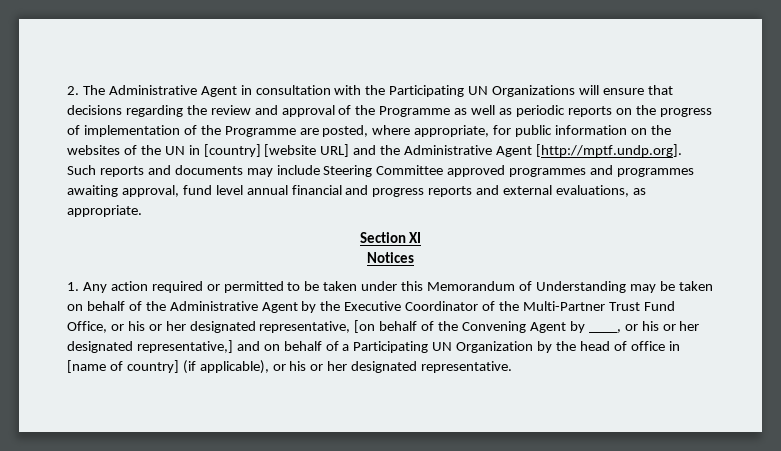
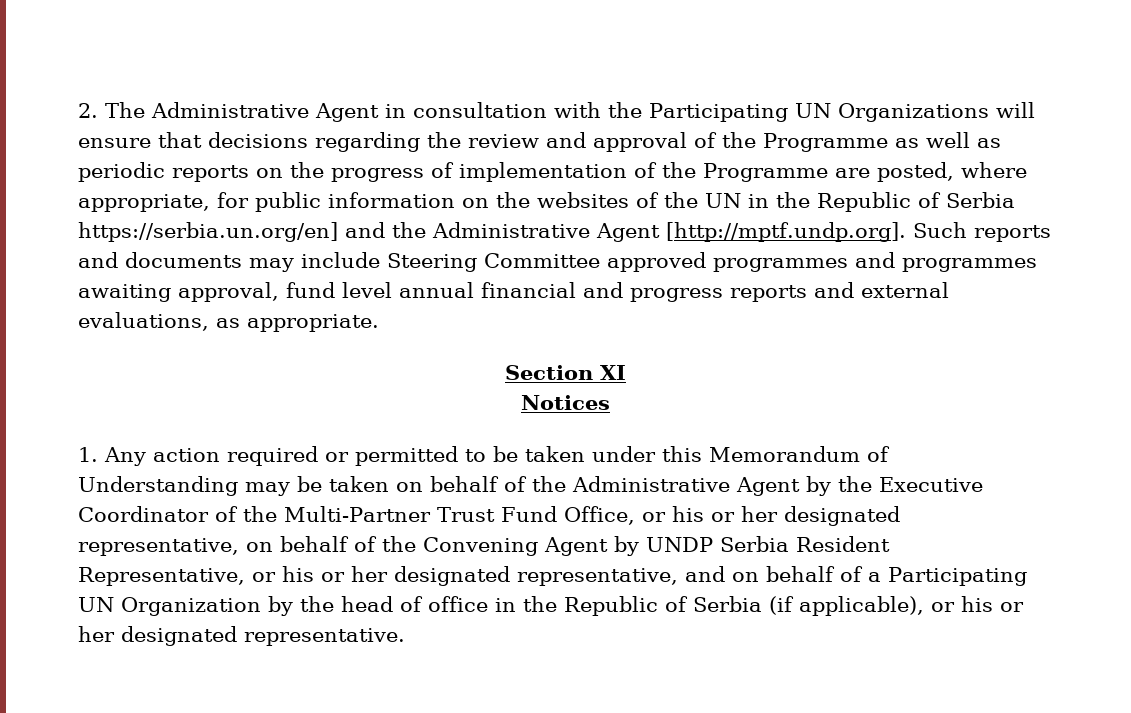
- 2. The Administrative Agent in consultation with the Participating UN Organizations will ensure that decisions regarding the review and approval of the Programme as well as periodic reports on the progress of implementation of the Programme are posted, where appropriate, for public information on the websites of the UN in [country] [website URL] and the Administrative Agent [http://mptf.undp.org]. Such reports and documents may include Steering Committee approved programmes and programmes awaiting approval, fund level annual financial and progress reports and external evaluations, as appropriate.
+ 2. The Administrative Agent in consultation with the Participating UN Organizations will ensure that decisions regarding the review and approval of the Programme as well as periodic reports on the progress of implementation of the Programme are posted, where appropriate, for public information on the websites of the UN in the Republic of Serbia https://serbia.un.org/en] and the Administrative Agent [http://mptf.undp.org]. Such reports and documents may include Steering Committee approved programmes and programmes awaiting approval, fund level annual financial and progress reports and external evaluations, as appropriate.
- 1. Any action required or permitted to be taken under this Memorandum of Understanding may be taken on behalf of the Administrative Agent by the Executive Coordinator of the Multi-Partner Trust Fund Office, or his or her designated representative, [on behalf of the Convening Agent by ____, or his or her designated representative,] and on behalf of a Participating UN Organization by the head of office in [name of country] (if applicable), or his or her designated representative.
+ 1. Any action required or permitted to be taken under this Memorandum of Understanding may be taken on behalf of the Administrative Agent by the Executive Coordinator of the Multi-Partner Trust Fund Office, or his or her designated representative, on behalf of the Convening Agent by UNDP Serbia Resident Representative, or his or her designated representative, and on behalf of a Participating UN Organization by the head of office in the Republic of Serbia (if applicable), or his or her designated representative.

